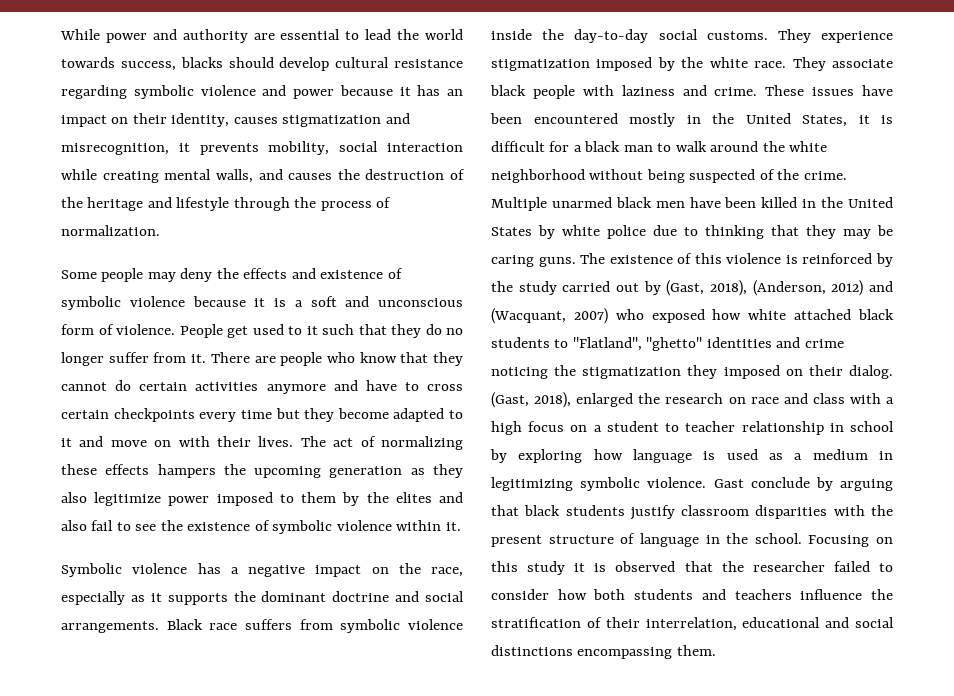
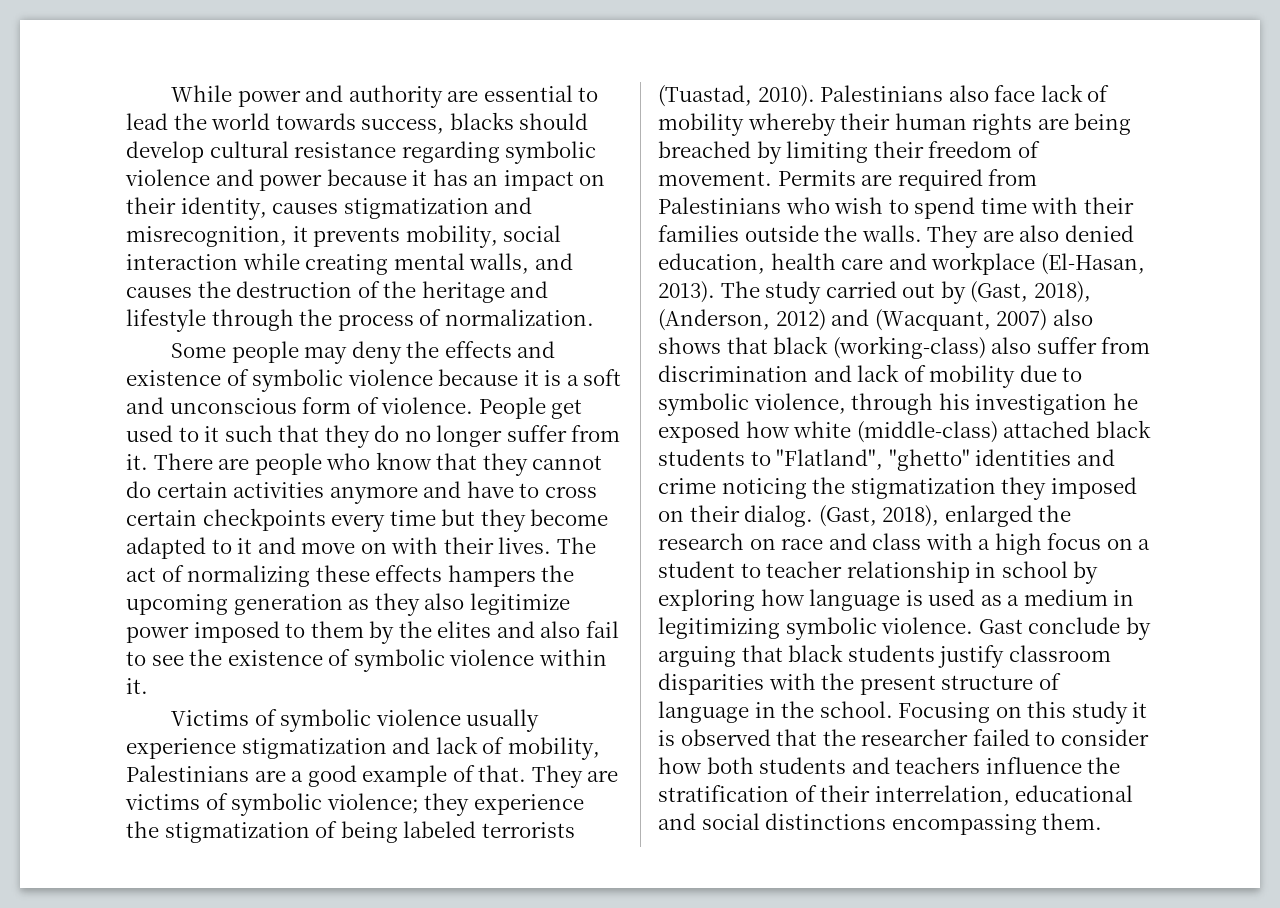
- Symbolic violence has a negative impact on the race, especially as it supports the dominant doctrine and social arrangements. Black race suffers from symbolic violence inside the day-to-day social customs. They experience stigmatization imposed by the white race. They associate black people with laziness and crime. These issues have been encountered mostly in the United States, it is difficult for a black man to walk around the white neighborhood without being suspected of the crime. Multiple unarmed black men have been killed in the United States by white police due to thinking that they may be caring guns. The existence of this violence is reinforced by the study carried out by (Gast, 2018), (Anderson, 2012) and (Wacquant, 2007) who exposed how white attached black students to "Flatland", "ghetto" identities and crime noticing the stigmatization they imposed on their dialog.
+ Victims of symbolic violence usually experience stigmatization and lack of mobility, Palestinians are a good example of that. They are victims of symbolic violence; they experience the stigmatization of being labeled terrorists (Tuastad, 2010). Palestinians also face lack of mobility whereby their human rights are being breached by limiting their freedom of movement. Permits are required from Palestinians who wish to spend time with their families outside the walls. They are also denied education, health care and workplace (El-Hasan, 2013). The study carried out by (Gast, 2018), (Anderson, 2012) and (Wacquant, 2007) also shows that black (working-class) also suffer from discrimination and lack of mobility due to symbolic violence, through his investigation he exposed how white (middle-class) attached black students to "Flatland", "ghetto" identities and crime noticing the stigmatization they imposed on their dialog.

